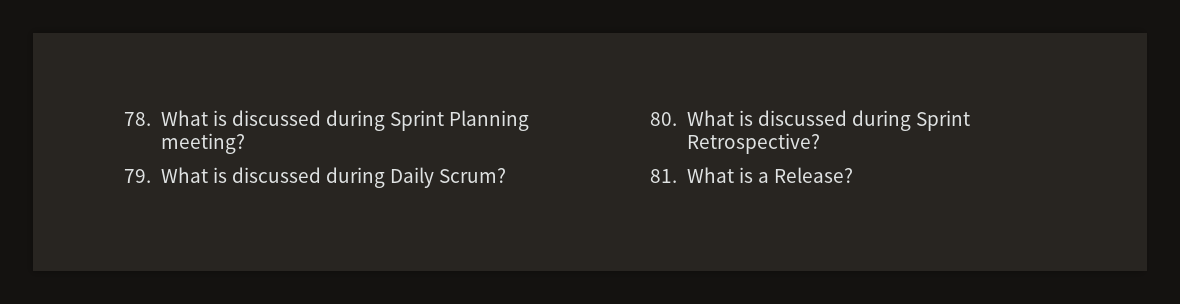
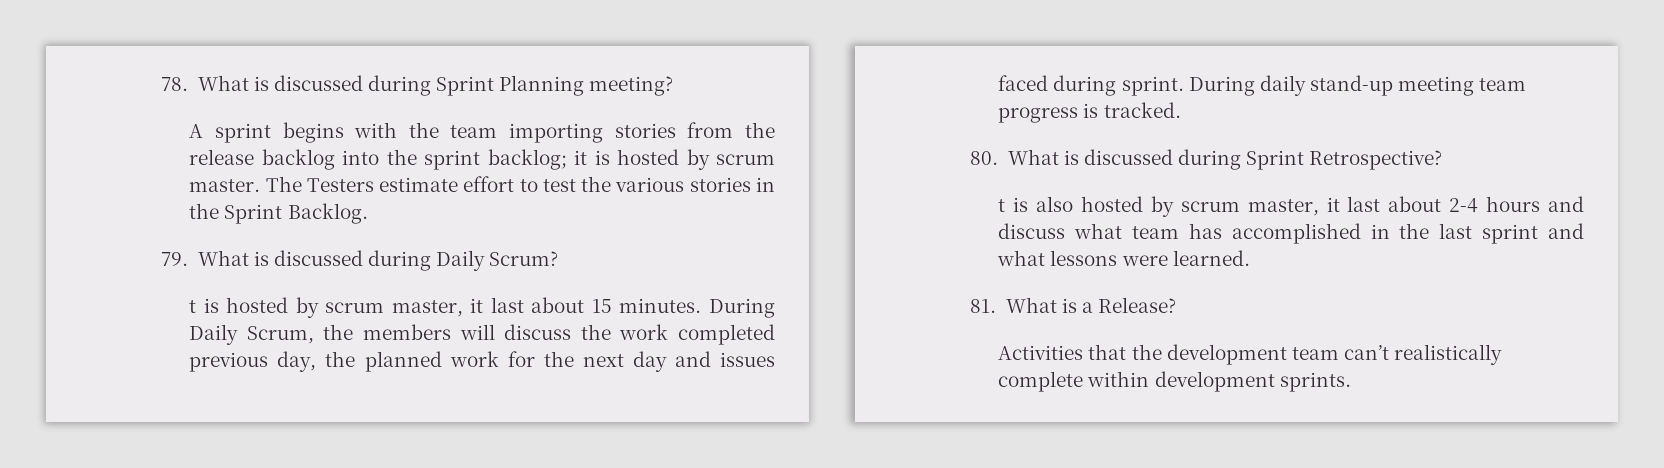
+ A sprint begins with the team importing stories from the release backlog into the sprint backlog; it is hosted by scrum master. The Testers estimate effort to test the various stories in the Sprint Backlog.
+ t is hosted by scrum master, it last about 15 minutes. During Daily Scrum, the members will discuss the work completed previous day, the planned work for the next day and issues faced during sprint. During daily stand-up meeting team progress is tracked.
+ t is also hosted by scrum master, it last about 2-4 hours and discuss what team has accomplished in the last sprint and what lessons were learned.
+ Activities that the development team can’t realistically complete within development sprints.

